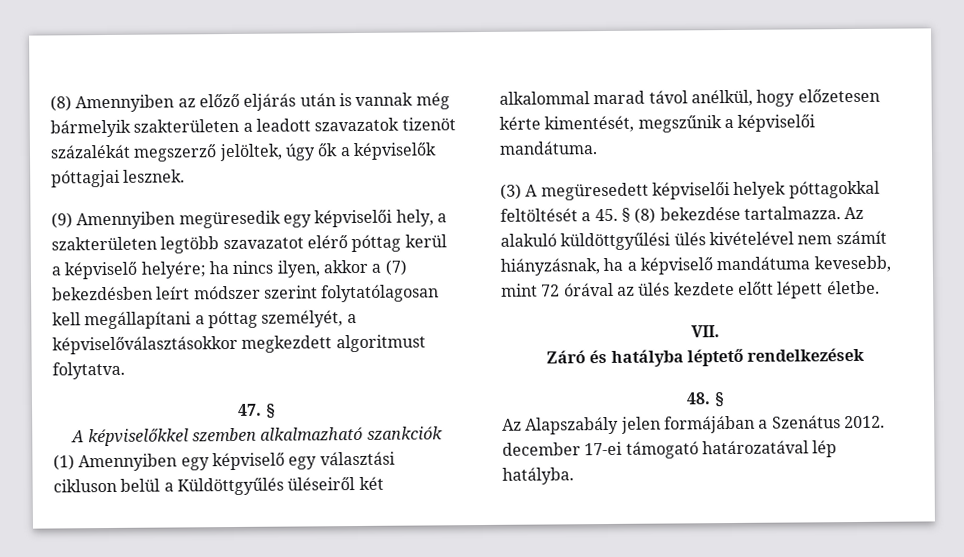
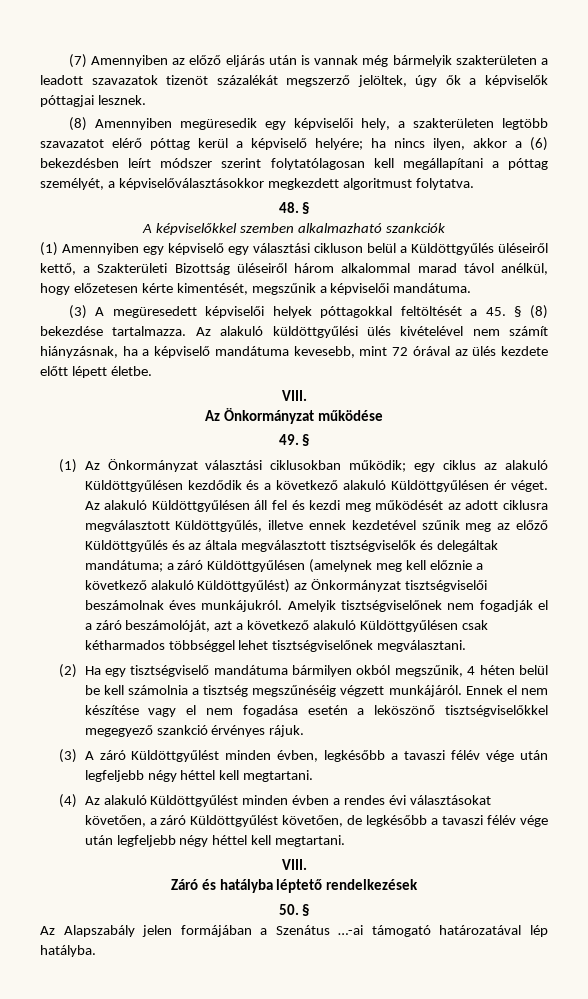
- (8) Amennyiben az előző eljárás után is vannak még bármelyik szakterületen a leadott szavazatok tizenöt százalékát megszerző jelöltek, úgy ők a képviselők póttagjai lesznek.
+ (7) Amennyiben az előző eljárás után is vannak még bármelyik szakterületen a leadott szavazatok tizenöt százalékát megszerző jelöltek, úgy ők a képviselők póttagjai lesznek.
- (9) Amennyiben megüresedik egy képviselői hely, a szakterületen legtöbb szavazatot elérő póttag kerül a képviselő helyére; ha nincs ilyen, akkor a (7) bekezdésben leírt módszer szerint folytatólagosan kell megállapítani a póttag személyét, a képviselőválasztásokkor megkezdett algoritmust folytatva.
+ (8) Amennyiben megüresedik egy képviselői hely, a szakterületen legtöbb szavazatot elérő póttag kerül a képviselő helyére; ha nincs ilyen, akkor a (6) bekezdésben leírt módszer szerint folytatólagosan kell megállapítani a póttag személyét, a képviselőválasztásokkor megkezdett algoritmust folytatva.
- 47. §
+ 48. §
- (1) Amennyiben egy képviselő egy választási cikluson belül a Küldöttgyűlés üléseiről két alkalommal marad távol anélkül, hogy előzetesen kérte kimentését, megszűnik a képviselői mandátuma.
+ (1) Amennyiben egy képviselő egy választási cikluson belül a Küldöttgyűlés üléseiről kettő, a Szakterületi Bizottság üléseiről három alkalommal marad távol anélkül, hogy előzetesen kérte kimentését, megszűnik a képviselői mandátuma.
  Az alakuló küldöttgyűlési ülés kivételével nem számít hiányzásnak, ha a képviselő mandátuma kevesebb, mint 72 órával az ülés kezdete előtt lépett életbe.
- VII.
+ VIII.
+ Az Önkormányzat működése
+ 49. §
+ (1) Az Önkormányzat választási ciklusokban működik; egy ciklus az alakuló Küldöttgyűlésen kezdődik és a következő alakuló Küldöttgyűlésen ér véget. Az alakuló Küldöttgyűlésen áll fel és kezdi meg működését az adott ciklusra megválasztott Küldöttgyűlés, illetve ennek kezdetével szűnik meg az előző Küldöttgyűlés és az általa megválasztott tisztségviselők és delegáltak mandátuma; a záró Küldöttgyűlésen (amelynek meg kell előznie a következő alakuló Küldöttgyűlést) az Önkormányzat tisztségviselői beszámolnak éves munkájukról. Amelyik tisztségviselőnek nem fogadják el a záró beszámolóját, azt a következő alakuló Küldöttgyűlésen csak kétharmados többséggel lehet tisztségviselőnek megválasztani.
+ (2) Ha egy tisztségviselő mandátuma bármilyen okból megszűnik, 4 héten belül be kell számolnia a tisztség megszűnéséig végzett munkájáról. Ennek el nem készítése vagy el nem fogadása esetén a leköszönő tisztségviselőkkel megegyező szankció érvényes rájuk.
+ (3) A záró Küldöttgyűlést minden évben, legkésőbb a tavaszi félév vége után legfeljebb négy héttel kell megtartani.
+ (4) Az alakuló Küldöttgyűlést minden évben a rendes évi választásokat követően, a záró Küldöttgyűlést követően, de legkésőbb a tavaszi félév vége után legfeljebb négy héttel kell megtartani.
+ VIII.
- 48. §
+ 50. §
- Az Alapszabály jelen formájában a Szenátus 2012. december 17-ei támogató határozatával lép hatályba.
+ Az Alapszabály jelen formájában a Szenátus …-ai támogató határozatával lép hatályba.

